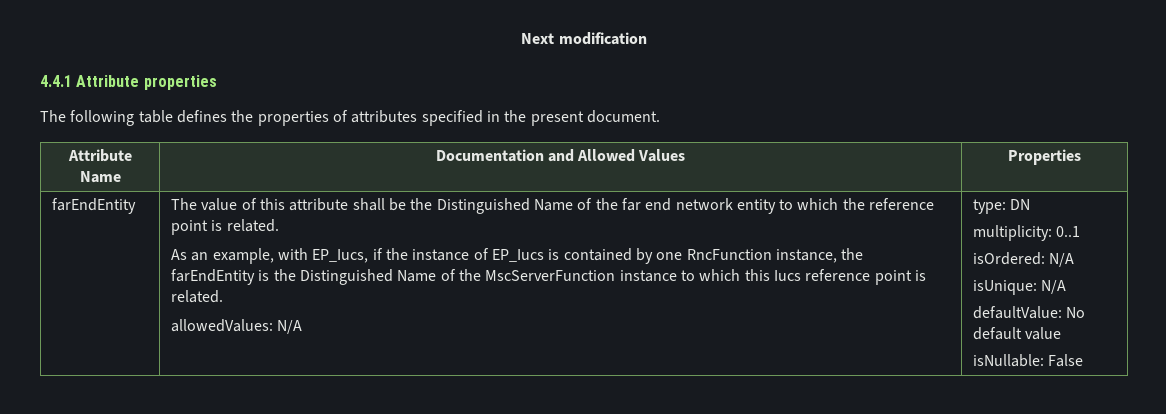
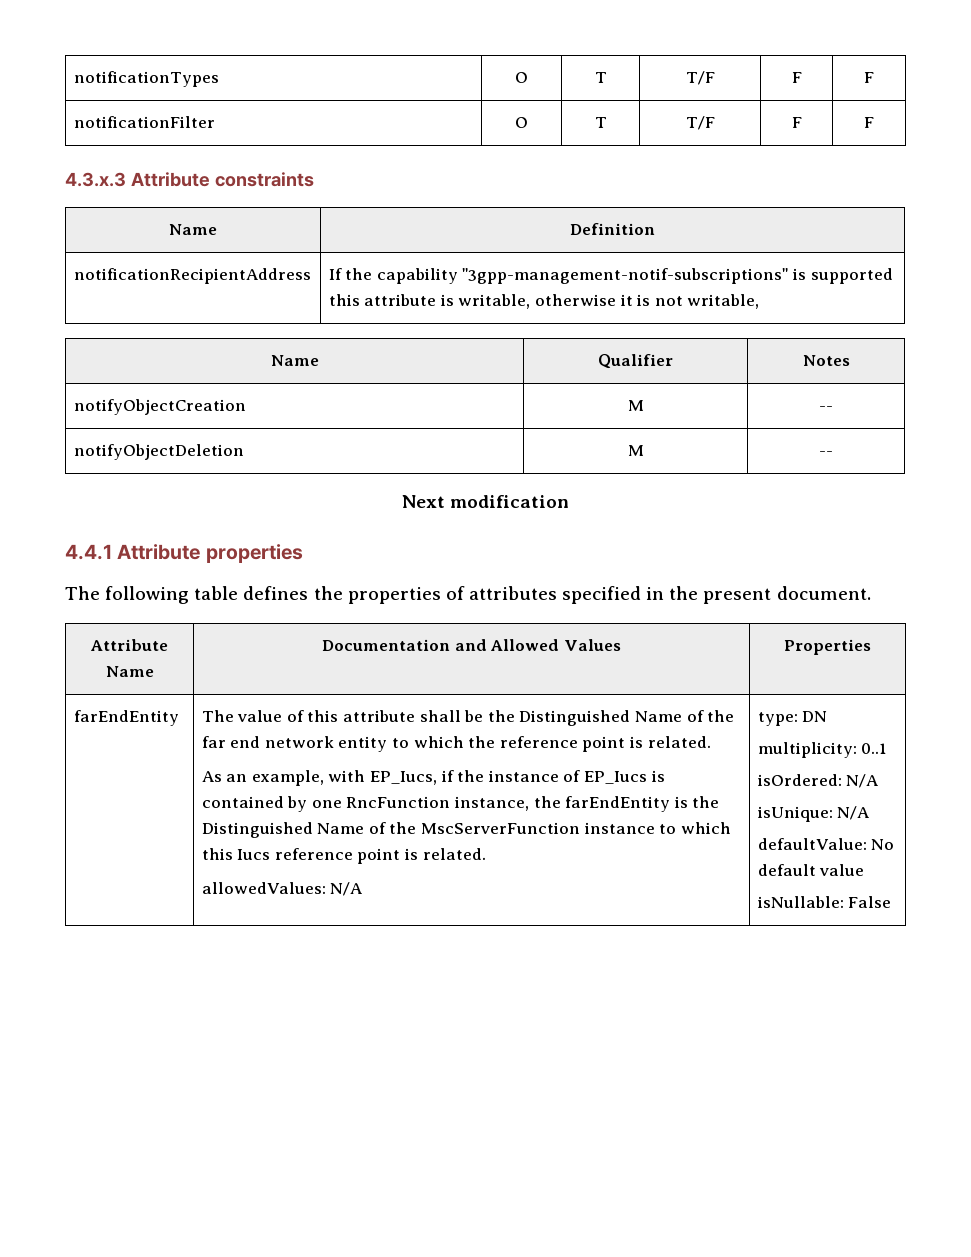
+ notificationTypes | O | T | T/F | F | F
+ notificationFilter | O | T | T/F | F | F
+ 4.3.x.3 Attribute constraints
+ Name | Definition
+ notificationRecipientAddress | If the capability "3gpp-management-notif-subscriptions" is supported this attribute is writable, otherwise it is not writable,
+ Name | Qualifier | Notes
+ notifyObjectCreation | M | --
+ notifyObjectDeletion | M | --

